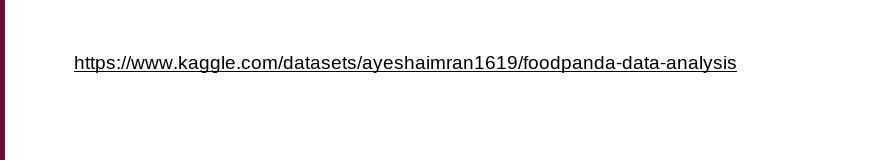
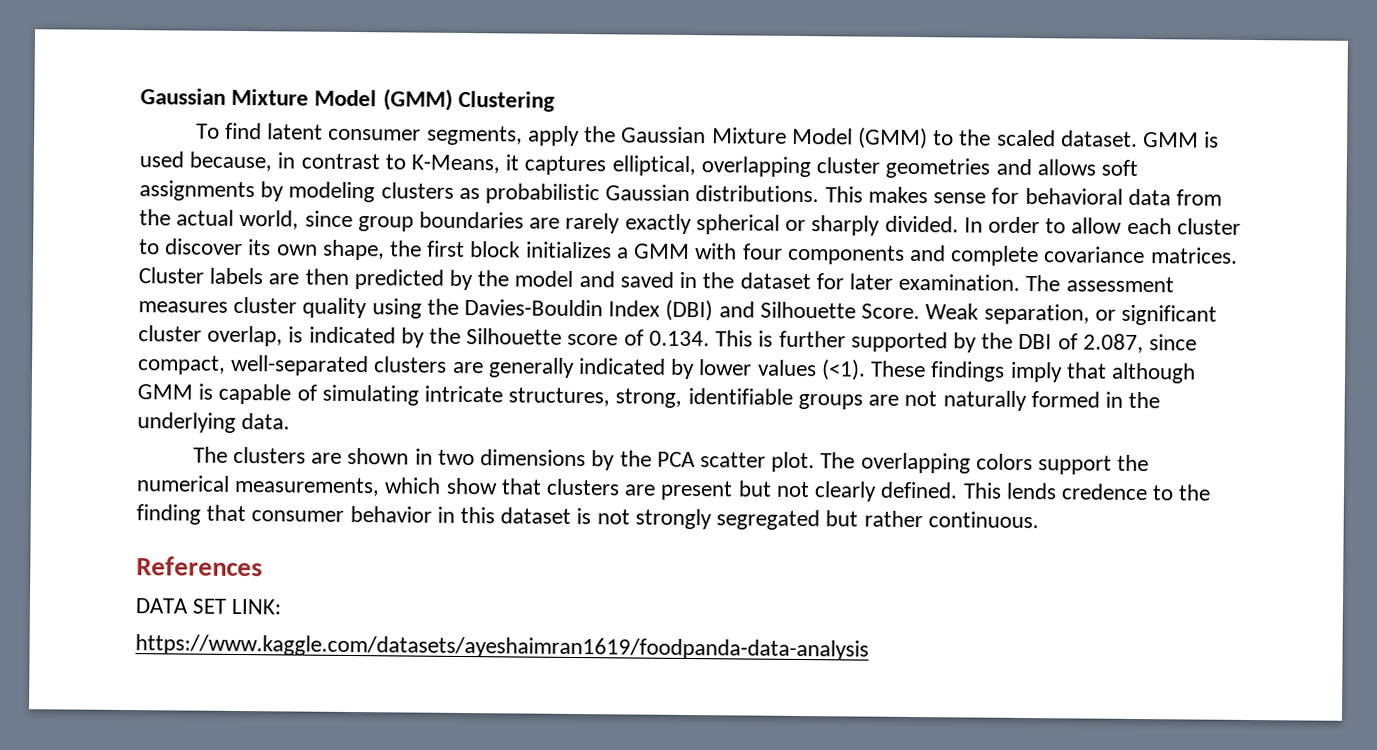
+ Gaussian Mixture Model (GMM) Clustering
+ To find latent consumer segments, apply the Gaussian Mixture Model (GMM) to the scaled dataset. GMM is used because, in contrast to K-Means, it captures elliptical, overlapping cluster geometries and allows soft assignments by modeling clusters as probabilistic Gaussian distributions. This makes sense for behavioral data from the actual world, since group boundaries are rarely exactly spherical or sharply divided. In order to allow each cluster to discover its own shape, the first block initializes a GMM with four components and complete covariance matrices. Cluster labels are then predicted by the model and saved in the dataset for later examination. The assessment measures cluster quality using the Davies-Bouldin Index (DBI) and Silhouette Score. Weak separation, or significant cluster overlap, is indicated by the Silhouette score of 0.134. This is further supported by the DBI of 2.087, since compact, well-separated clusters are generally indicated by lower values (<1). These findings imply that although GMM is capable of simulating intricate structures, strong, identifiable groups are not naturally formed in the underlying data.
+ The clusters are shown in two dimensions by the PCA scatter plot. The overlapping colors support the numerical measurements, which show that clusters are present but not clearly defined. This lends credence to the finding that consumer behavior in this dataset is not strongly segregated but rather continuous.
+ References
+ DATA SET LINK:

